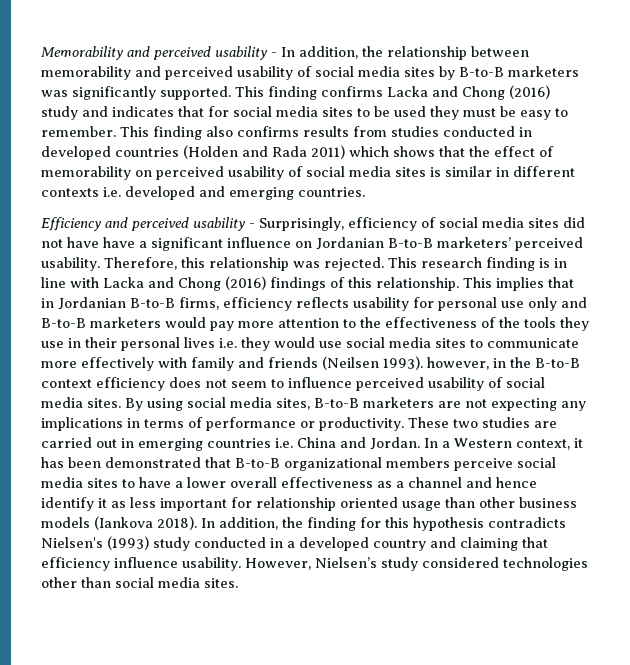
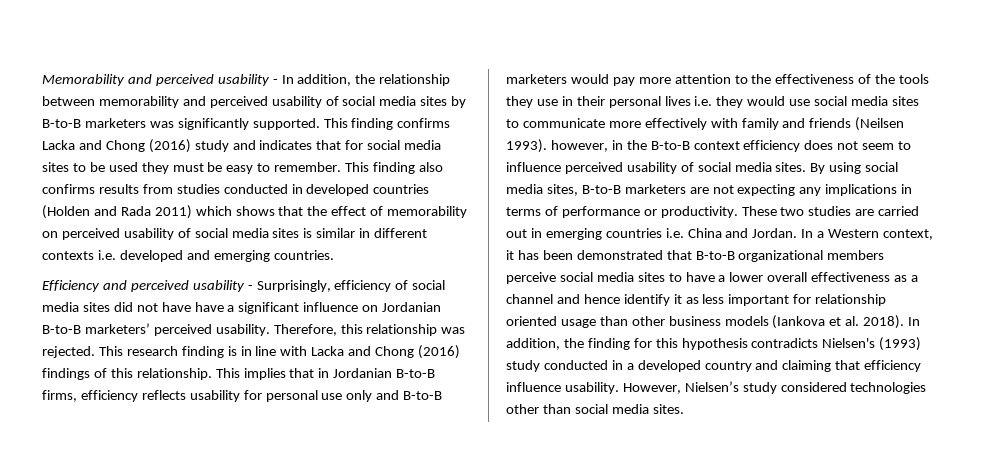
- In a Western context, it has been demonstrated that B-to-B organizational members perceive social media sites to have a lower overall effectiveness as a channel and hence identify it as less important for relationship oriented usage than other business models (Iankova 2018).
+ In a Western context, it has been demonstrated that B-to-B organizational members perceive social media sites to have a lower overall effectiveness as a channel and hence identify it as less important for relationship oriented usage than other business models (Iankova et al. 2018).

